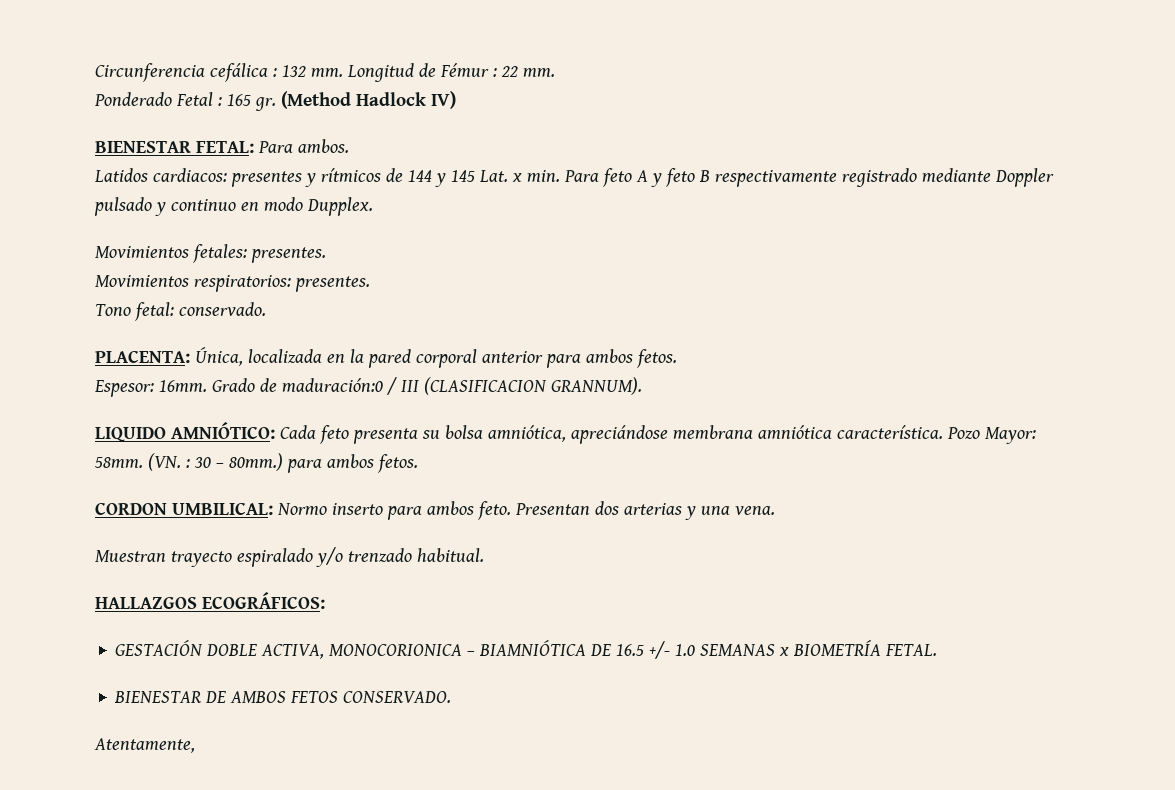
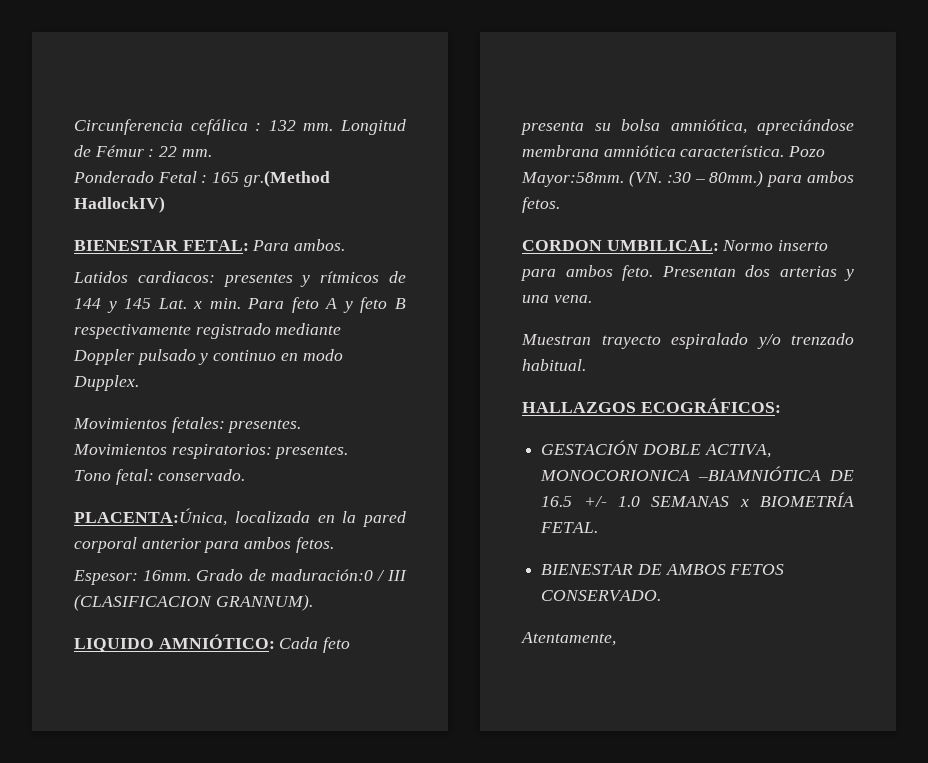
- Ponderado Fetal : 165 gr. (Method Hadlock IV)
+ Ponderado Fetal : 165 gr.(Method HadlockIV)
- PLACENTA: Única, localizada en la pared corporal anterior para ambos fetos.
+ PLACENTA:Única, localizada en la pared corporal anterior para ambos fetos.
- Pozo Mayor: 58mm. (VN. : 30 – 80mm.) para ambos fetos.
+ Pozo Mayor:58mm. (VN. :30 – 80mm.) para ambos fetos.
- GESTACIÓN DOBLE ACTIVA, MONOCORIONICA – BIAMNIÓTICA DE 16.5 +/- 1.0 SEMANAS x BIOMETRÍA FETAL.
+ GESTACIÓN DOBLE ACTIVA, MONOCORIONICA –BIAMNIÓTICA DE 16.5 +/- 1.0 SEMANAS x BIOMETRÍA FETAL.

